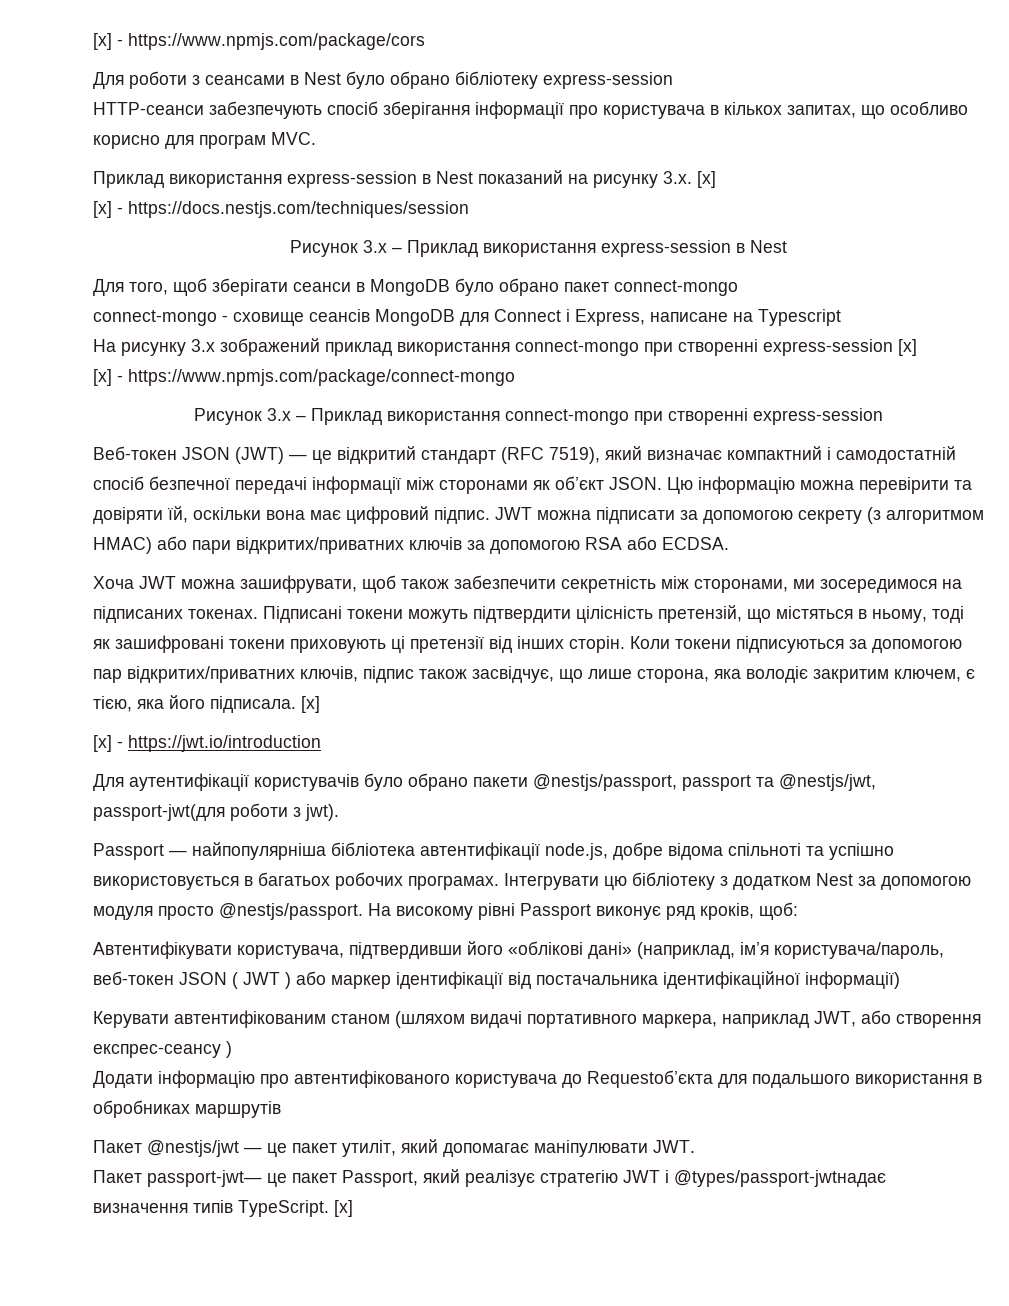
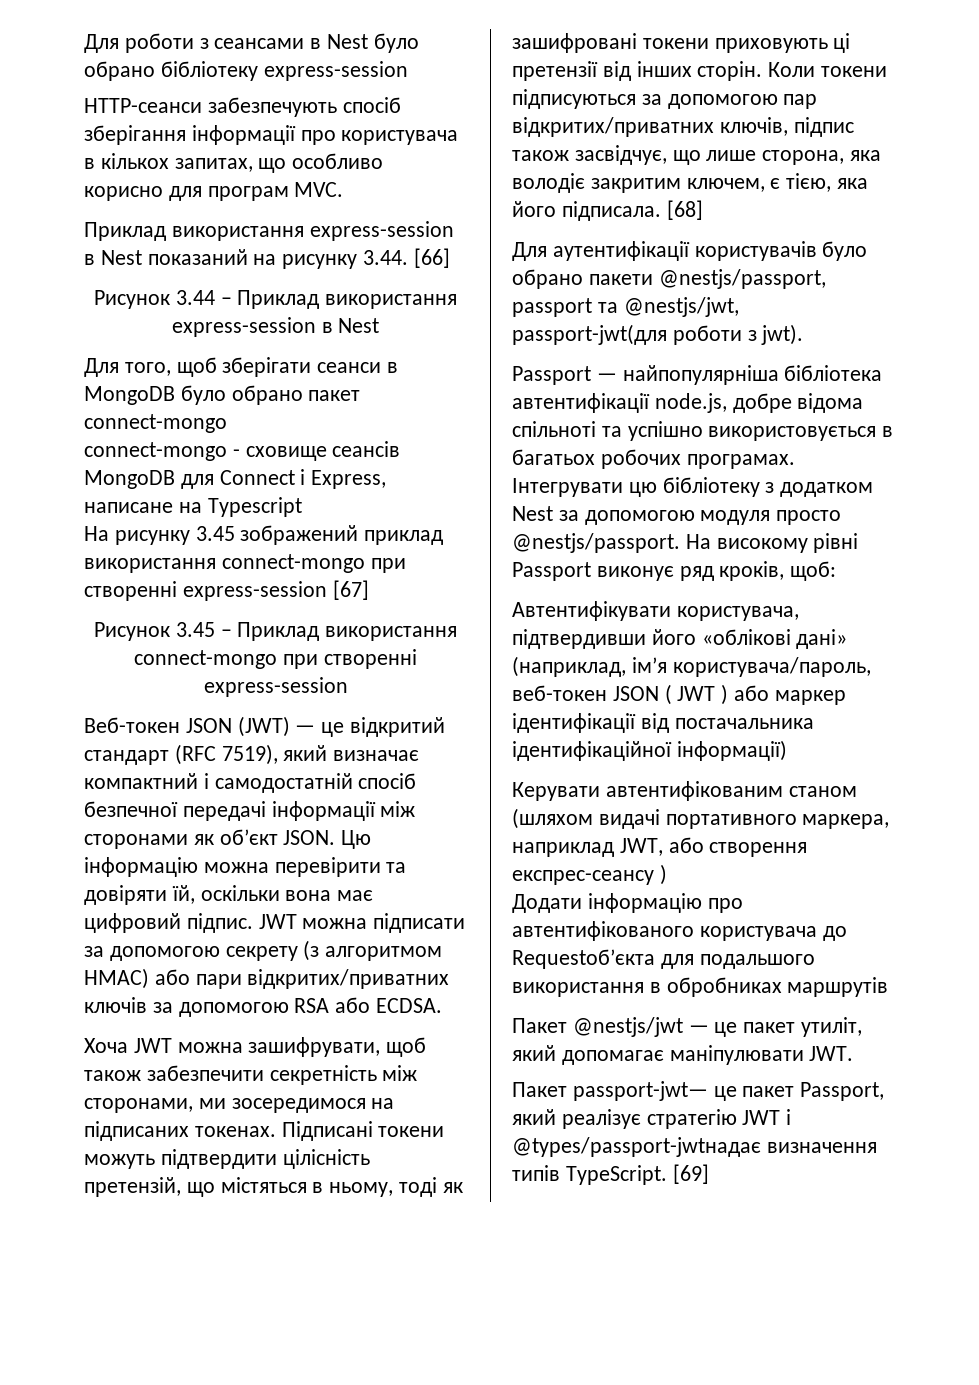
- [x] - https://www.npmjs.com/package/cors
- Приклад використання express-session в Nest показаний на рисунку 3.x. [x]
- [x] - https://docs.nestjs.com/techniques/session
- Рисунок 3.x – Приклад використання express-session в Nest
+ Приклад використання express-session в Nest показаний на рисунку 3.44. [66]
+ Рисунок 3.44 – Приклад використання express-session в Nest
- На рисунку 3.x зображений приклад використання connect-mongo при створенні express-session [x]
- [x] - https://www.npmjs.com/package/connect-mongo
- Рисунок 3.x – Приклад використання connect-mongo при створенні express-session
+ На рисунку 3.45 зображений приклад використання connect-mongo при створенні express-session [67]
+ Рисунок 3.45 – Приклад використання connect-mongo при створенні express-session
- Коли токени підписуються за допомогою пар відкритих/приватних ключів, підпис також засвідчує, що лише сторона, яка володіє закритим ключем, є тією, яка його підписала. [x]
- [x] - https://jwt.io/introduction
+ Коли токени підписуються за допомогою пар відкритих/приватних ключів, підпис також засвідчує, що лише сторона, яка володіє закритим ключем, є тією, яка його підписала. [68]
- Пакет passport-jwt— це пакет Passport, який реалізує стратегію JWT і @types/passport-jwtнадає визначення типів TypeScript. [x]
+ Пакет passport-jwt— це пакет Passport, який реалізує стратегію JWT і @types/passport-jwtнадає визначення типів TypeScript. [69]

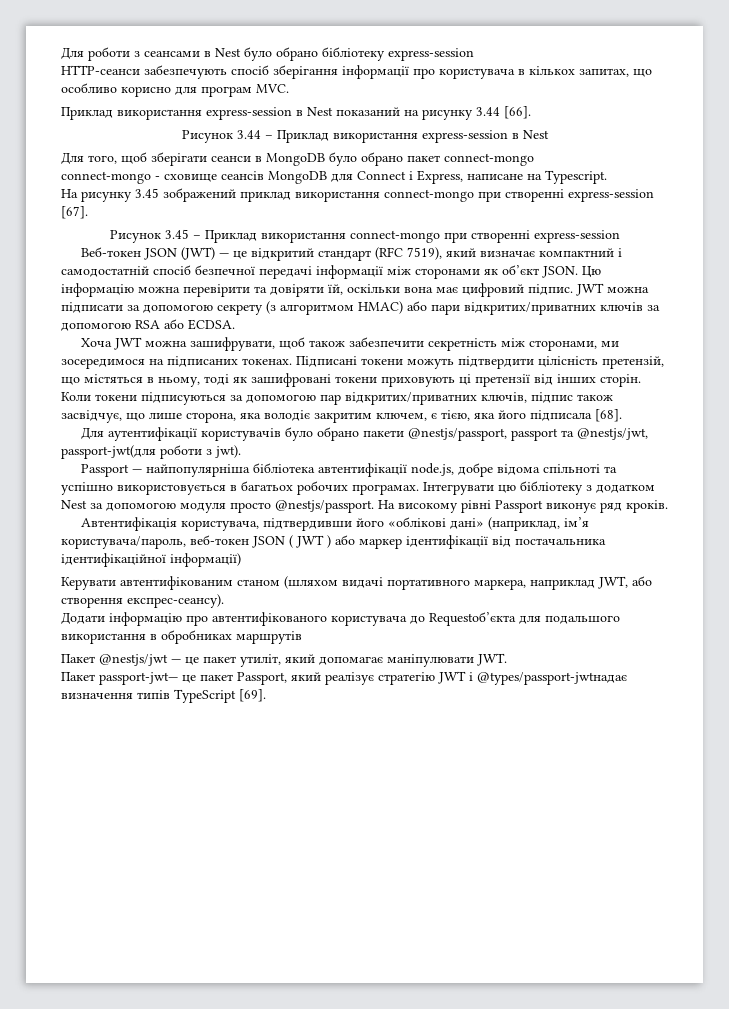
- Приклад використання express-session в Nest показаний на рисунку 3.44. [66]
+ Приклад використання express-session в Nest показаний на рисунку 3.44 [66].
- connect-mongo - сховище сеансів MongoDB для Connect і Express, написане на Typescript
+ connect-mongo - сховище сеансів MongoDB для Connect і Express, написане на Typescript.
- На рисунку 3.45 зображений приклад використання connect-mongo при створенні express-session [67]
+ На рисунку 3.45 зображений приклад використання connect-mongo при створенні express-session [67].
- Коли токени підписуються за допомогою пар відкритих/приватних ключів, підпис також засвідчує, що лише сторона, яка володіє закритим ключем, є тією, яка його підписала. [68]
+ Коли токени підписуються за допомогою пар відкритих/приватних ключів, підпис також засвідчує, що лише сторона, яка володіє закритим ключем, є тією, яка його підписала [68].
- На високому рівні Passport виконує ряд кроків, щоб:
- Автентифікувати користувача, підтвердивши його «облікові дані» (наприклад, ім’я користувача/пароль, веб-токен JSON ( JWT ) або маркер ідентифікації від постачальника ідентифікаційної інформації)
+ На високому рівні Passport виконує ряд кроків.
+ Автентифікація користувача, підтвердивши його «облікові дані» (наприклад, ім’я користувача/пароль, веб-токен JSON ( JWT ) або маркер ідентифікації від постачальника ідентифікаційної інформації)
- Керувати автентифікованим станом (шляхом видачі портативного маркера, наприклад JWT, або створення експрес-сеансу )
+ Керувати автентифікованим станом (шляхом видачі портативного маркера, наприклад JWT, або створення експрес-сеансу).
- Пакет passport-jwt— це пакет Passport, який реалізує стратегію JWT і @types/passport-jwtнадає визначення типів TypeScript. [69]
+ Пакет passport-jwt— це пакет Passport, який реалізує стратегію JWT і @types/passport-jwtнадає визначення типів TypeScript [69].

